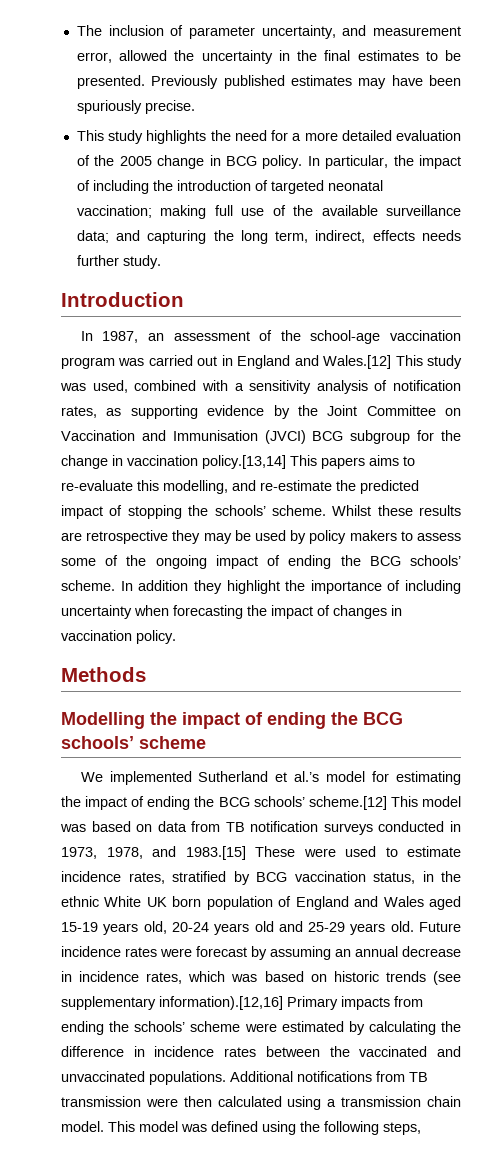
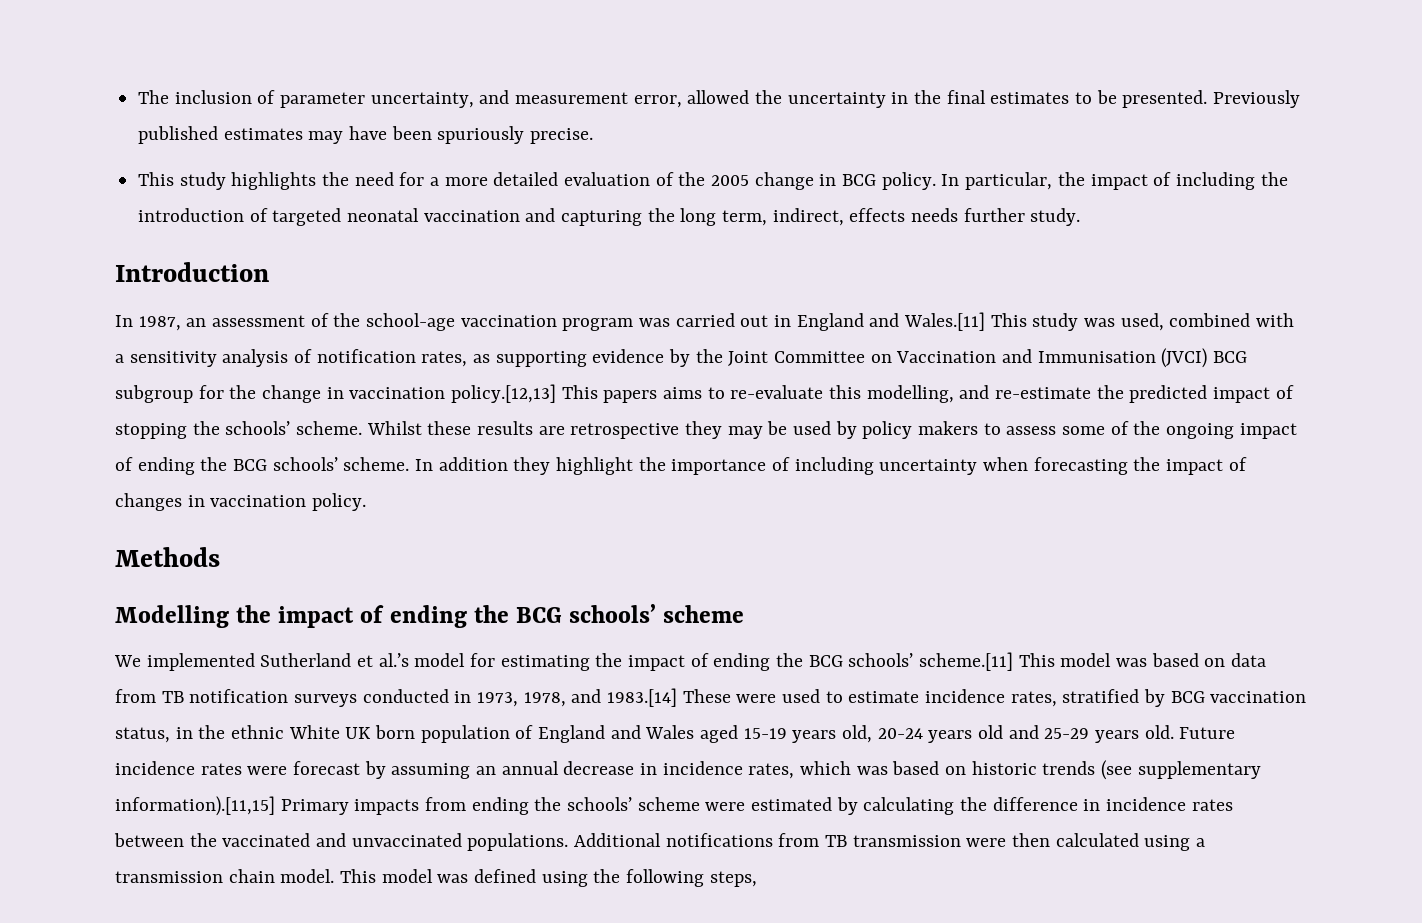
- In particular, the impact of including the introduction of targeted neonatal vaccination; making full use of the available surveillance data; and capturing the long term, indirect, effects needs further study.
+ In particular, the impact of including the introduction of targeted neonatal vaccination and capturing the long term, indirect, effects needs further study.
- In 1987, an assessment of the school-age vaccination program was carried out in England and Wales.[12] This study was used, combined with a sensitivity analysis of notification rates, as supporting evidence by the Joint Committee on Vaccination and Immunisation (JVCI) BCG subgroup for the change in vaccination policy.[13,14] This papers aims to re-evaluate this modelling, and re-estimate the predicted impact of stopping the schools’ scheme.
+ In 1987, an assessment of the school-age vaccination program was carried out in England and Wales.[11] This study was used, combined with a sensitivity analysis of notification rates, as supporting evidence by the Joint Committee on Vaccination and Immunisation (JVCI) BCG subgroup for the change in vaccination policy.[12,13] This papers aims to re-evaluate this modelling, and re-estimate the predicted impact of stopping the schools’ scheme.
- We implemented Sutherland et al.’s model for estimating the impact of ending the BCG schools’ scheme.[12] This model was based on data from TB notification surveys conducted in 1973, 1978, and 1983.[15] These were used to estimate incidence rates, stratified by BCG vaccination status, in the ethnic White UK born population of England and Wales aged 15-19 years old, 20-24 years old and 25-29 years old.
+ We implemented Sutherland et al.’s model for estimating the impact of ending the BCG schools’ scheme.[11] This model was based on data from TB notification surveys conducted in 1973, 1978, and 1983.[14] These were used to estimate incidence rates, stratified by BCG vaccination status, in the ethnic White UK born population of England and Wales aged 15-19 years old, 20-24 years old and 25-29 years old.
- Future incidence rates were forecast by assuming an annual decrease in incidence rates, which was based on historic trends (see supplementary information).[12,16] Primary impacts from ending the schools’ scheme were estimated by calculating the difference in incidence rates between the vaccinated and unvaccinated populations.
+ Future incidence rates were forecast by assuming an annual decrease in incidence rates, which was based on historic trends (see supplementary information).[11,15] Primary impacts from ending the schools’ scheme were estimated by calculating the difference in incidence rates between the vaccinated and unvaccinated populations.

